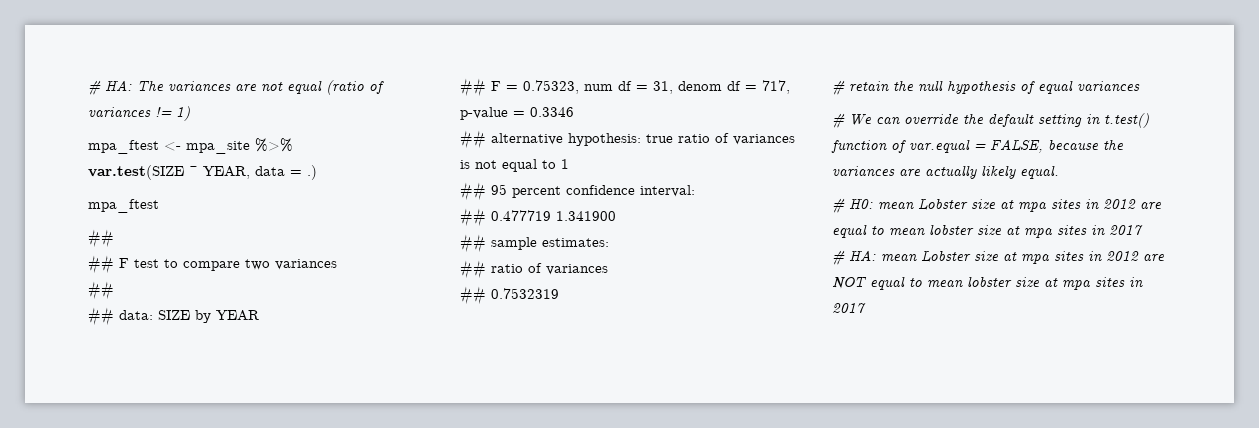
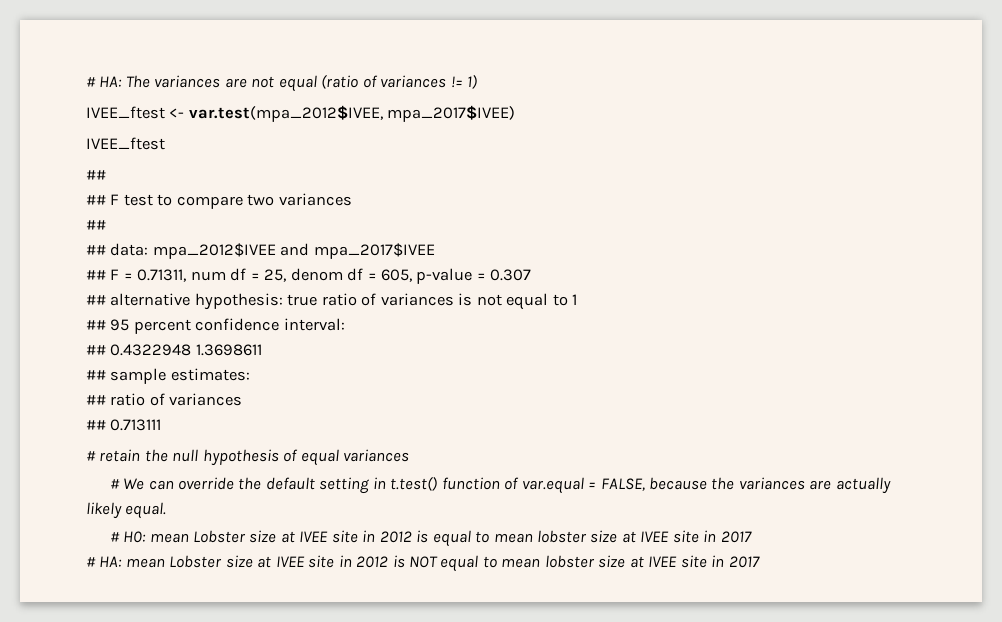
- mpa_ftest <- mpa_site %>%
- var.test(SIZE ~ YEAR, data = .)
- mpa_ftest
+ IVEE_ftest <- var.test(mpa_2012$IVEE, mpa_2017$IVEE)
+ IVEE_ftest
- ## data: SIZE by YEAR
+ ## data: mpa_2012$IVEE and mpa_2017$IVEE
- ## F = 0.75323, num df = 31, denom df = 717, p-value = 0.3346
+ ## F = 0.71311, num df = 25, denom df = 605, p-value = 0.307
- ## 0.477719 1.341900
+ ## 0.4322948 1.3698611
- ## 0.7532319
+ ## 0.713111
- # H0: mean Lobster size at mpa sites in 2012 are equal to mean lobster size at mpa sites in 2017
+ # H0: mean Lobster size at IVEE site in 2012 is equal to mean lobster size at IVEE site in 2017
- # HA: mean Lobster size at mpa sites in 2012 are NOT equal to mean lobster size at mpa sites in 2017
+ # HA: mean Lobster size at IVEE site in 2012 is NOT equal to mean lobster size at IVEE site in 2017

